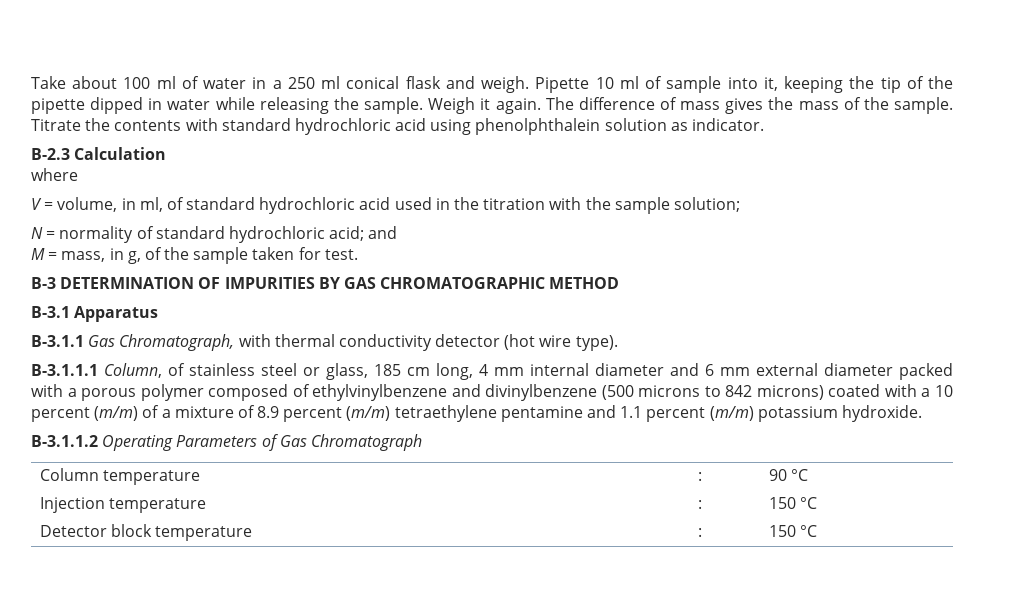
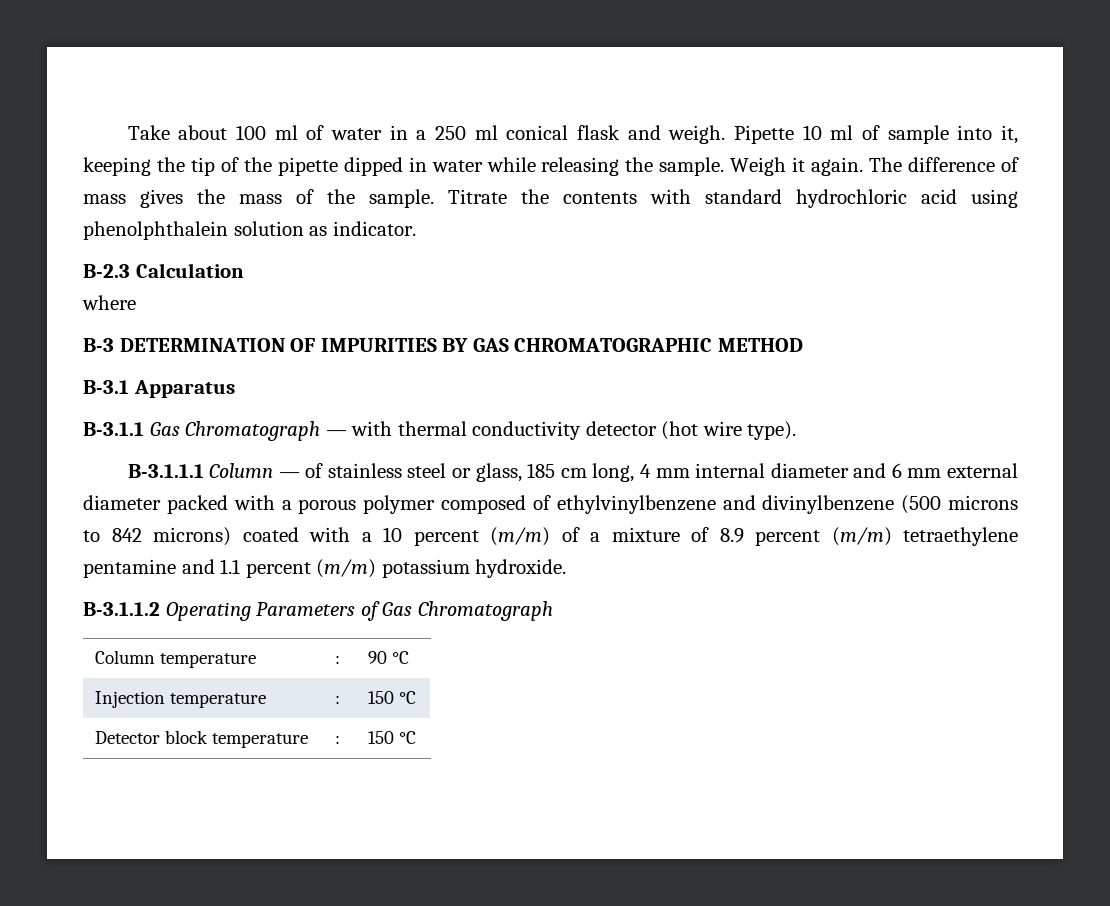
- V = volume, in ml, of standard hydrochloric acid used in the titration with the sample solution;
- N = normality of standard hydrochloric acid; and
- M = mass, in g, of the sample taken for test.
- B-3.1.1 Gas Chromatograph, with thermal conductivity detector (hot wire type).
+ B-3.1.1 Gas Chromatograph — with thermal conductivity detector (hot wire type).
- B-3.1.1.1 Column, of stainless steel or glass, 185 cm long, 4 mm internal diameter and 6 mm external diameter packed with a porous polymer composed of ethylvinylbenzene and divinylbenzene (500 microns to 842 microns) coated with a 10 percent (m/m) of a mixture of 8.9 percent (m/m) tetraethylene pentamine and 1.1 percent (m/m) potassium hydroxide.
+ B-3.1.1.1 Column — of stainless steel or glass, 185 cm long, 4 mm internal diameter and 6 mm external diameter packed with a porous polymer composed of ethylvinylbenzene and divinylbenzene (500 microns to 842 microns) coated with a 10 percent (m/m) of a mixture of 8.9 percent (m/m) tetraethylene pentamine and 1.1 percent (m/m) potassium hydroxide.

